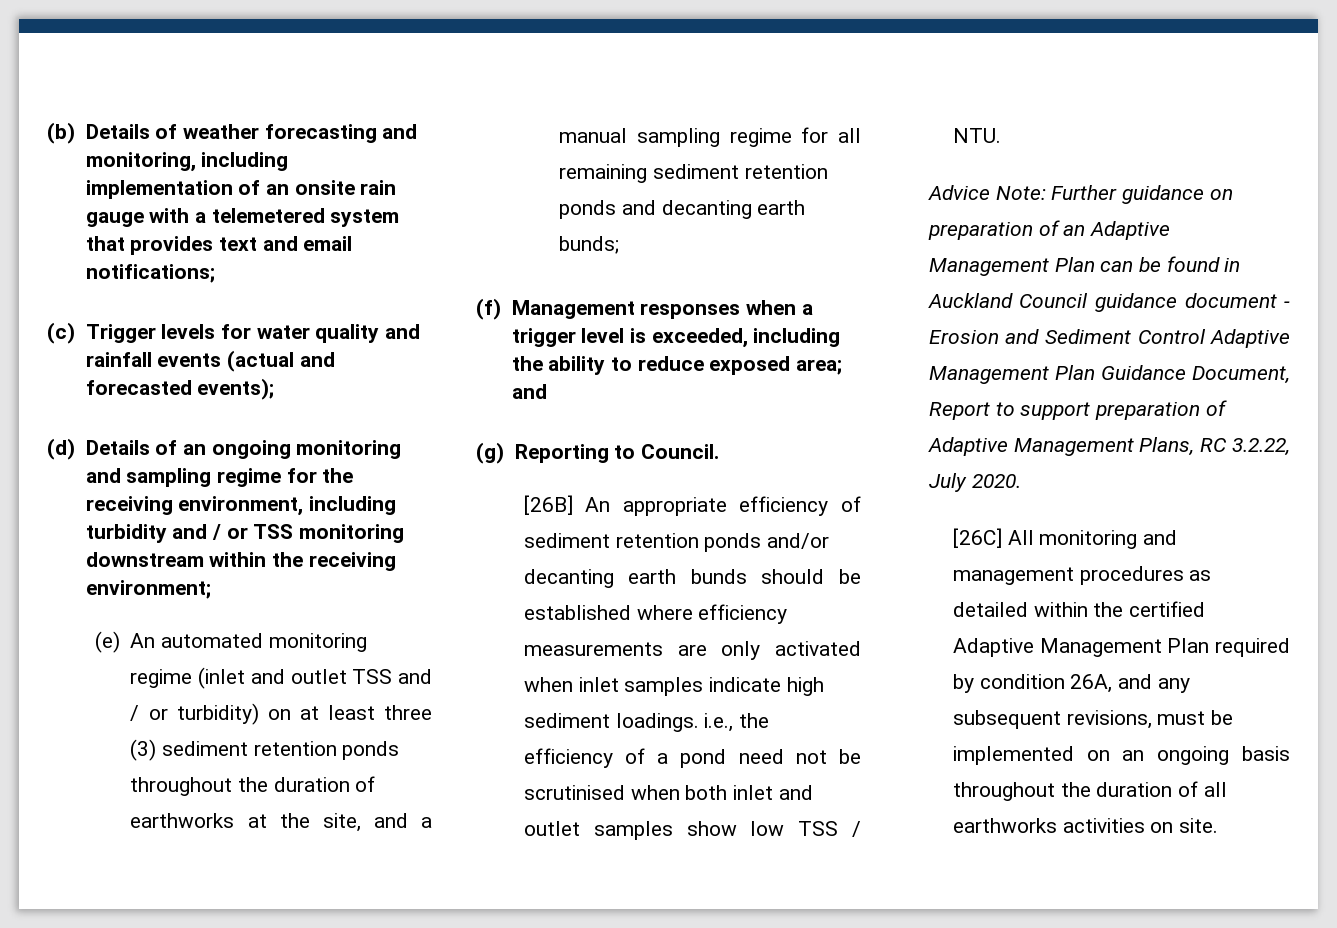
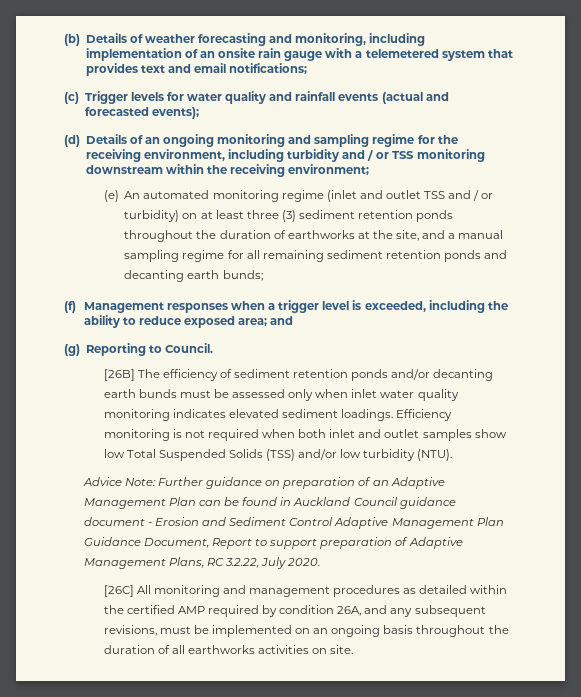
- [26B] An appropriate efficiency of sediment retention ponds and/or decanting earth bunds should be established where efficiency measurements are only activated when inlet samples indicate high sediment loadings. i.e., the efficiency of a pond need not be scrutinised when both inlet and outlet samples show low TSS / NTU.
+ [26B] The efficiency of sediment retention ponds and/or decanting earth bunds must be assessed only when inlet water quality monitoring indicates elevated sediment loadings. Efficiency monitoring is not required when both inlet and outlet samples show low Total Suspended Solids (TSS) and/or low turbidity (NTU).
- [26C] All monitoring and management procedures as detailed within the certified Adaptive Management Plan required by condition 26A, and any subsequent revisions, must be implemented on an ongoing basis throughout the duration of all earthworks activities on site.
+ [26C] All monitoring and management procedures as detailed within the certified AMP required by condition 26A, and any subsequent revisions, must be implemented on an ongoing basis throughout the duration of all earthworks activities on site.

